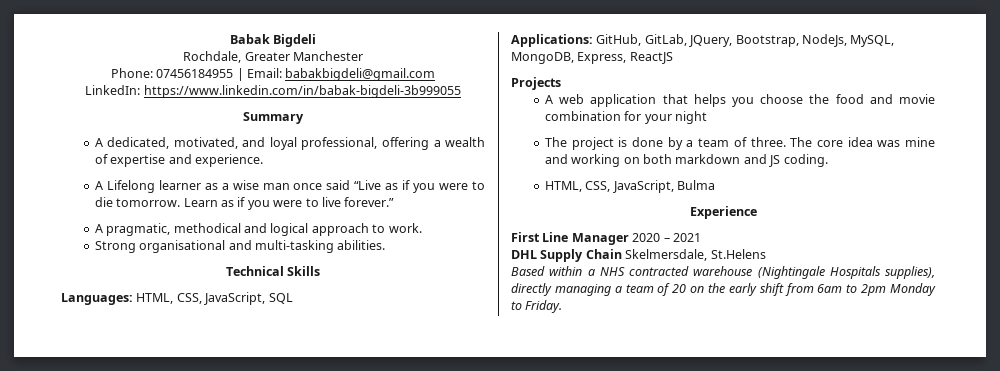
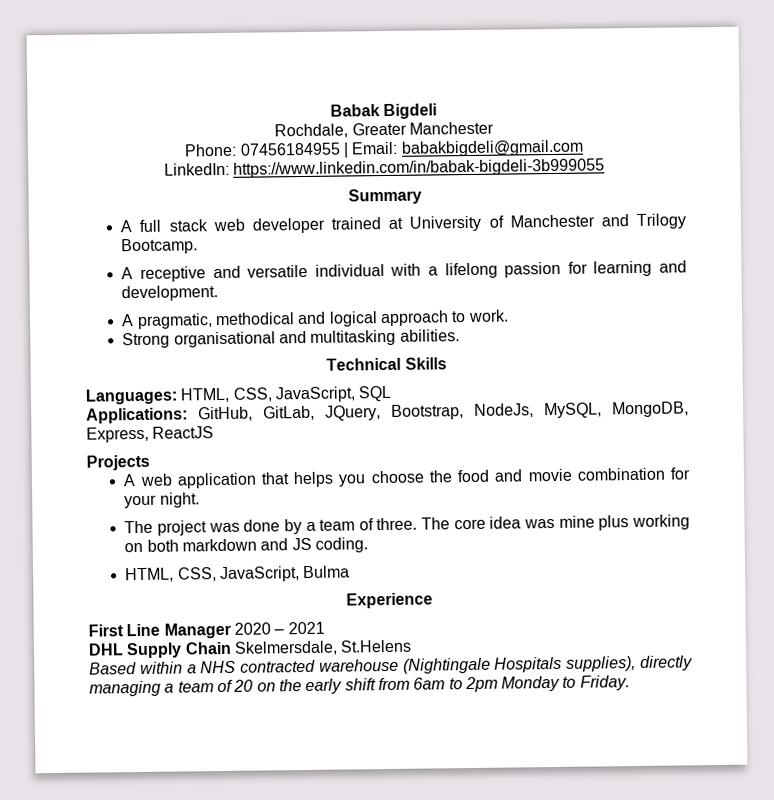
- A dedicated, motivated, and loyal professional, offering a wealth of expertise and experience.
- A Lifelong learner as a wise man once said “Live as if you were to die tomorrow. Learn as if you were to live forever.”
+ A full stack web developer trained at University of Manchester and Trilogy Bootcamp.
+ A receptive and versatile individual with a lifelong passion for learning and development.
- Strong organisational and multi-tasking abilities.
+ Strong organisational and multitasking abilities.
- A web application that helps you choose the food and movie combination for your night
+ A web application that helps you choose the food and movie combination for your night.
- The project is done by a team of three.
+ The project was done by a team of three.
- The core idea was mine and working on both markdown and JS coding.
+ The core idea was mine plus working on both markdown and JS coding.

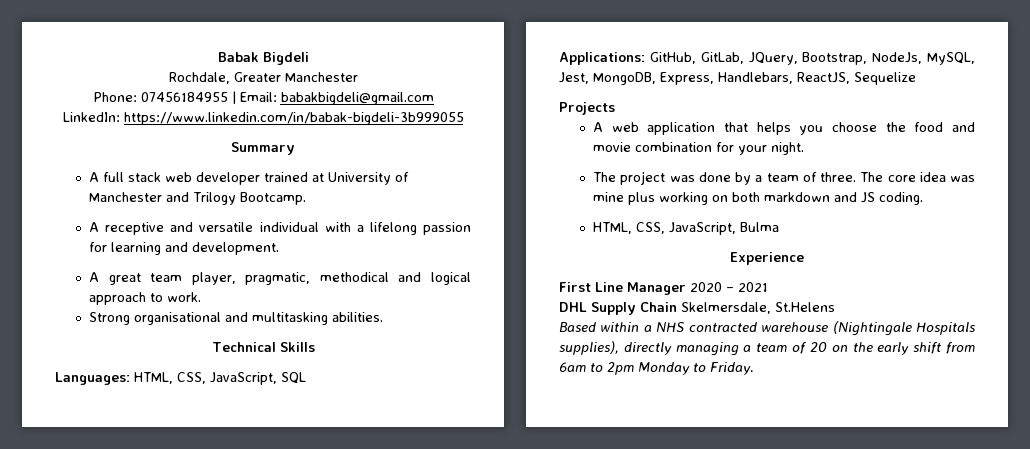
- A pragmatic, methodical and logical approach to work.
+ A great team player, pragmatic, methodical and logical approach to work.
- Applications: GitHub, GitLab, JQuery, Bootstrap, NodeJs, MySQL, MongoDB, Express, ReactJS
+ Applications: GitHub, GitLab, JQuery, Bootstrap, NodeJs, MySQL, Jest, MongoDB, Express, Handlebars, ReactJS, Sequelize

